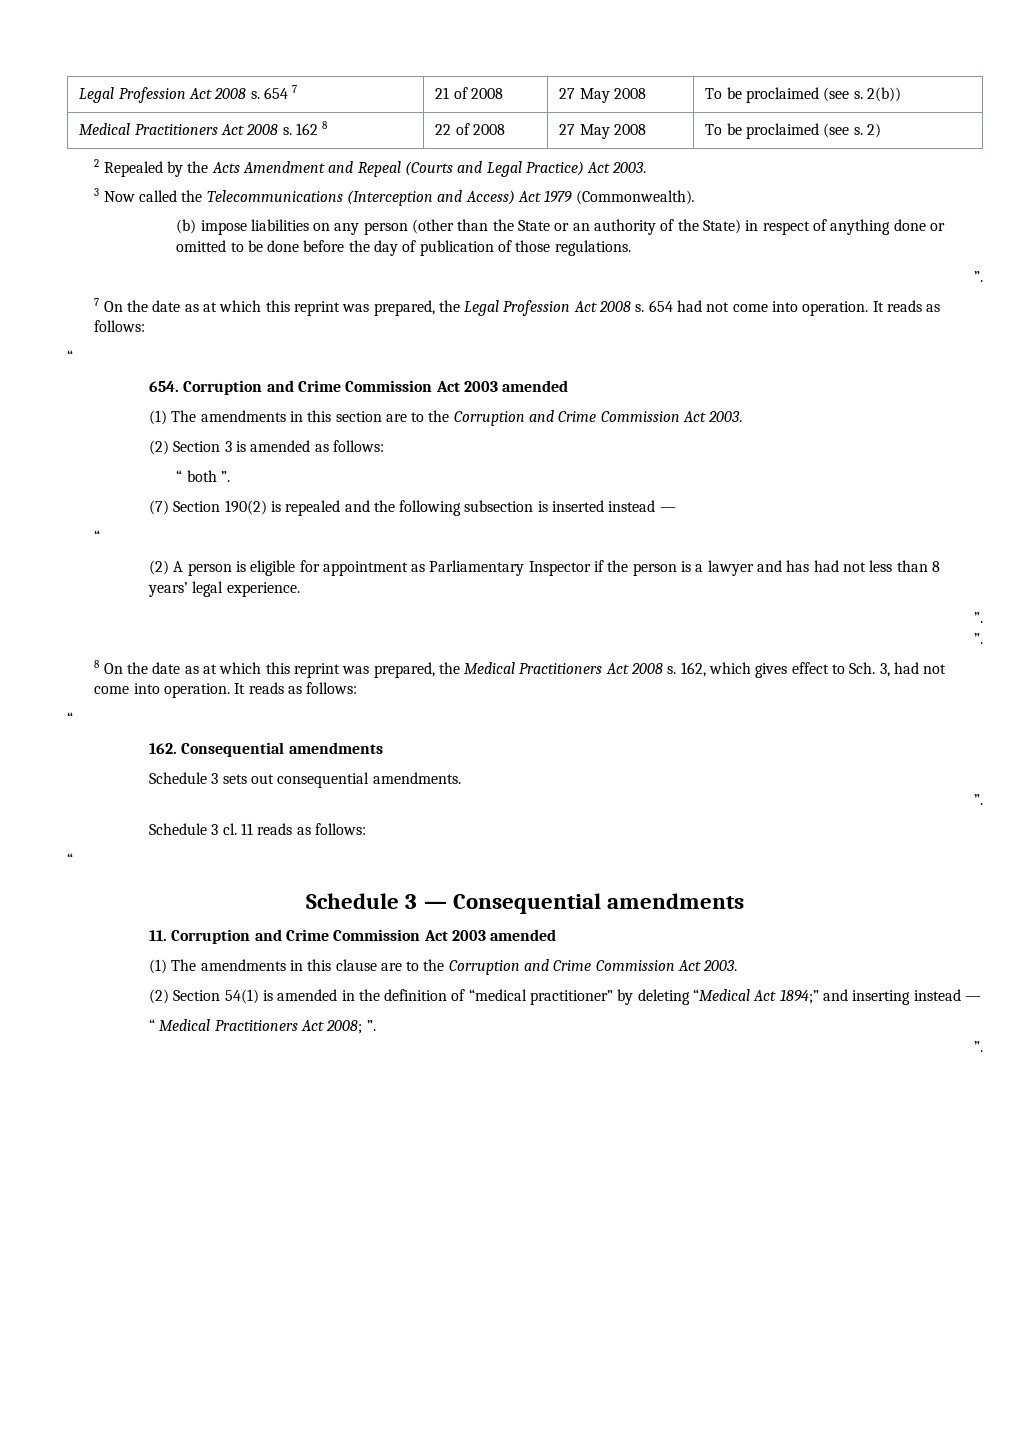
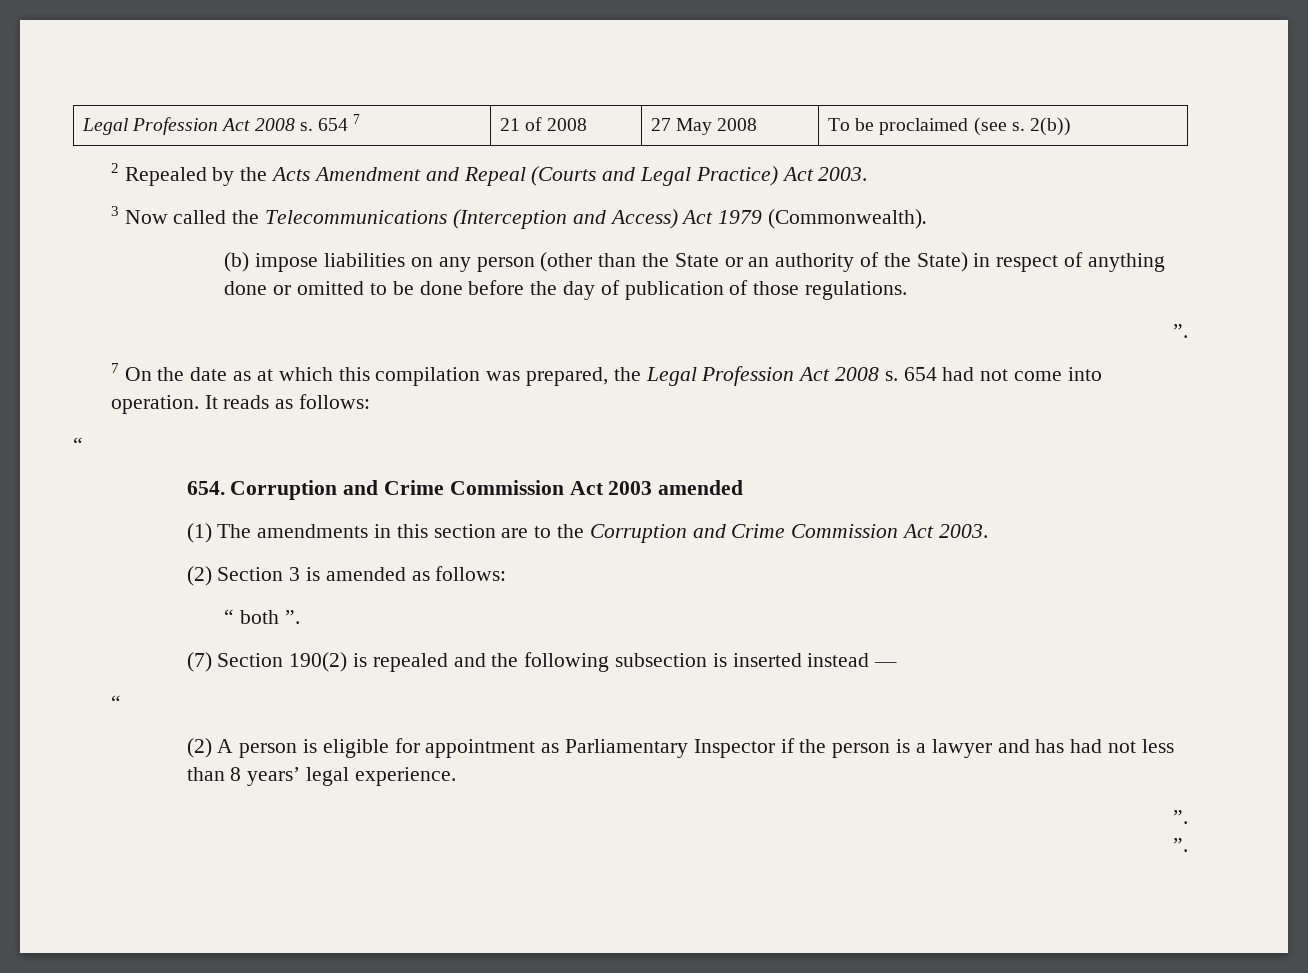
- Medical Practitioners Act 2008 s. 162 8 | 22 of 2008 | 27 May 2008 | To be proclaimed (see s. 2)
- 7 On the date as at which this reprint was prepared, the Legal Profession Act 2008 s.
+ 7 On the date as at which this compilation was prepared, the Legal Profession Act 2008 s.
- 8 On the date as at which this reprint was prepared, the Medical Practitioners Act 2008 s. 162, which gives effect to Sch. 3, had not come into operation. It reads as follows:
- “
- 162. Consequential amendments
- Schedule 3 sets out consequential amendments.
- ”.
- Schedule 3 cl. 11 reads as follows:
- “
- Schedule 3 — Consequential amendments
- 11. Corruption and Crime Commission Act 2003 amended
- (1) The amendments in this clause are to the Corruption and Crime Commission Act 2003.
- (2) Section 54(1) is amended in the definition of “medical practitioner” by deleting “Medical Act 1894;” and inserting instead —
- “ Medical Practitioners Act 2008; ”.
- ”.

